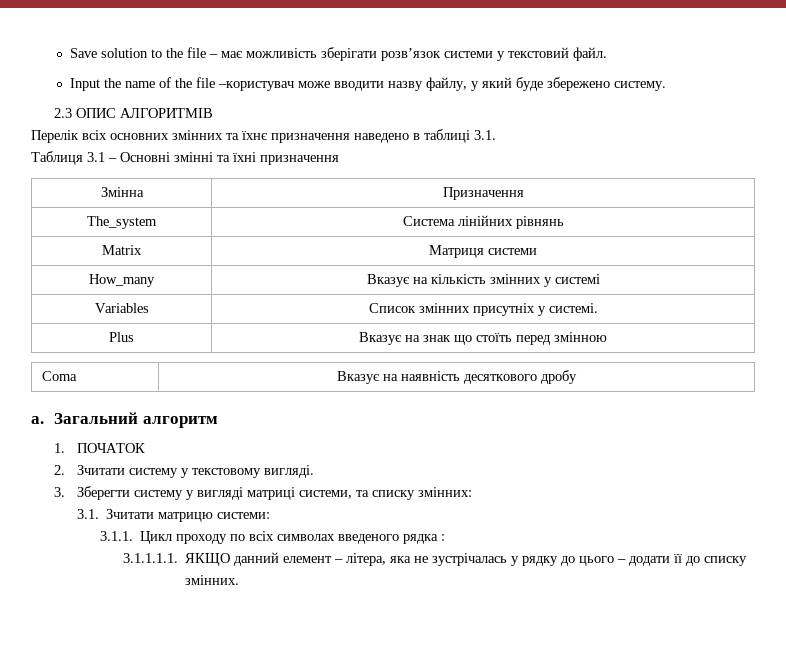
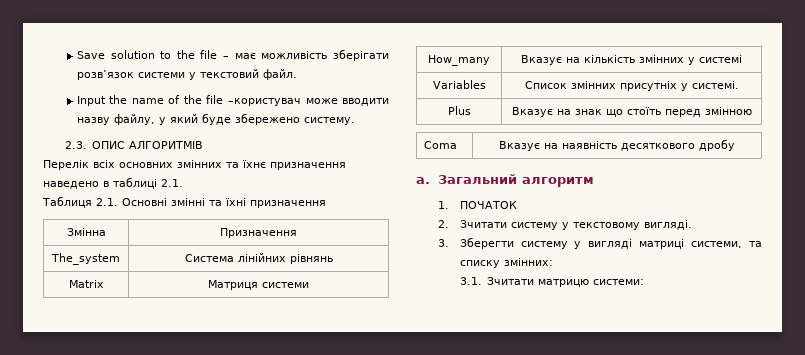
- 2.3 ОПИС АЛГОРИТМІВ
+ 2.3. ОПИС АЛГОРИТМІВ
- Перелік всіх основних змінних та їхнє призначення наведено в таблиці 3.1.
+ Перелік всіх основних змінних та їхнє призначення наведено в таблиці 2.1.
- Таблиця 3.1 – Основні змінні та їхні призначення
+ Таблиця 2.1. Основні змінні та їхні призначення
- 3.1.1. Цикл проходу по всіх символах введеного рядка :
- 3.1.1.1.1. ЯКЩО данний елемент – літера, яка не зустрічалась у рядку до цього – додати її до списку змінних.

